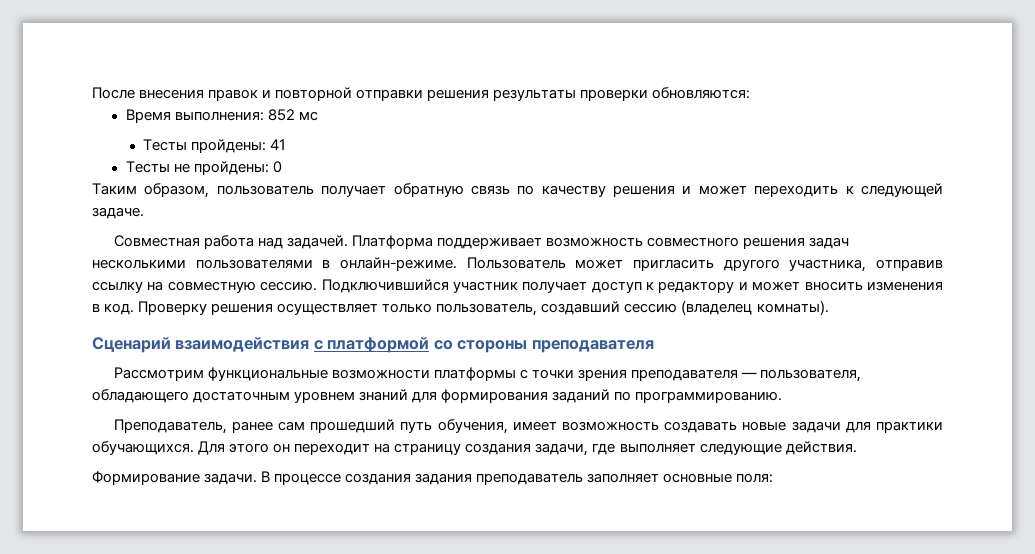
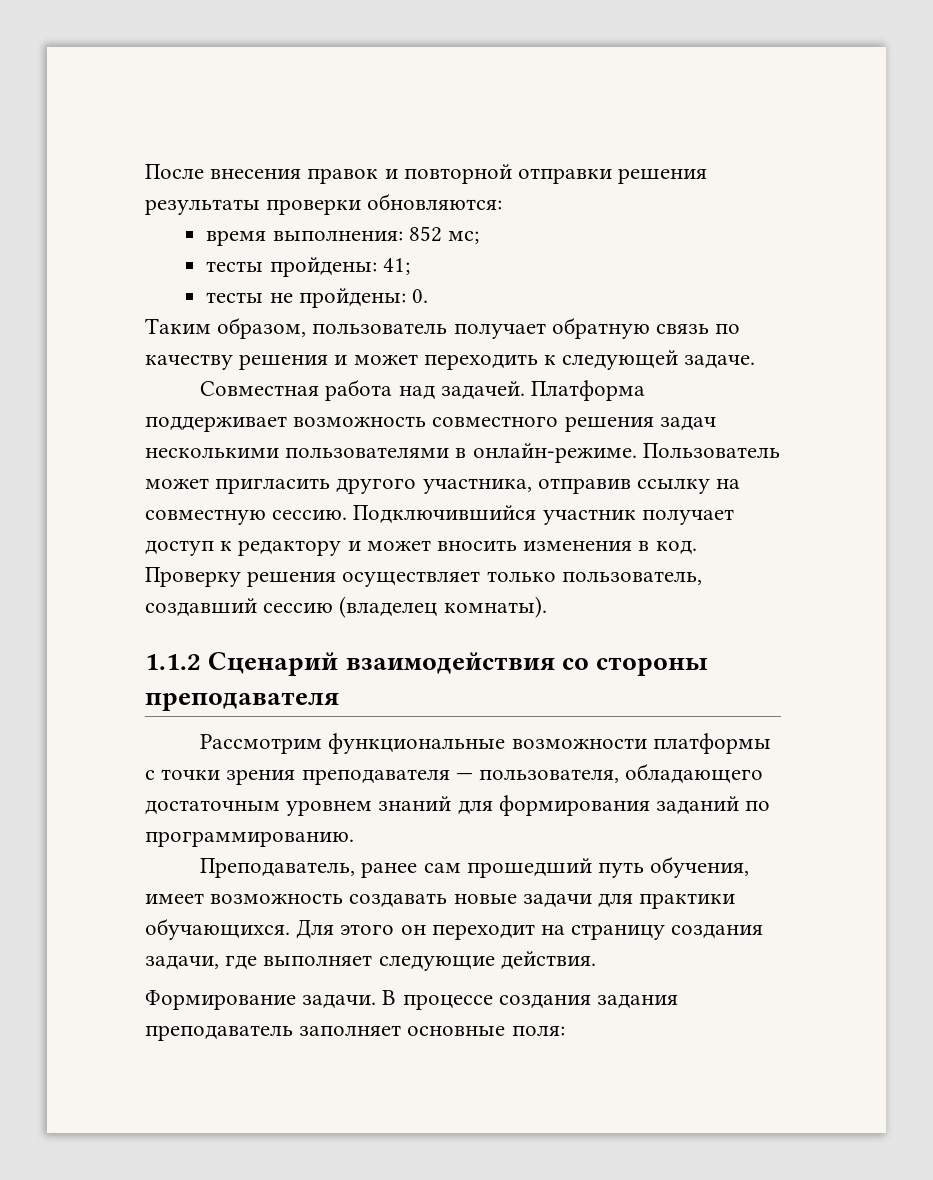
- Время выполнения: 852 мс
- Тесты пройдены: 41
- Тесты не пройдены: 0
+ время выполнения: 852 мс;
+ тесты пройдены: 41;
+ тесты не пройдены: 0.
- Сценарий взаимодействия с платформой со стороны преподавателя
+ 1.1.2 Сценарий взаимодействия со стороны преподавателя

